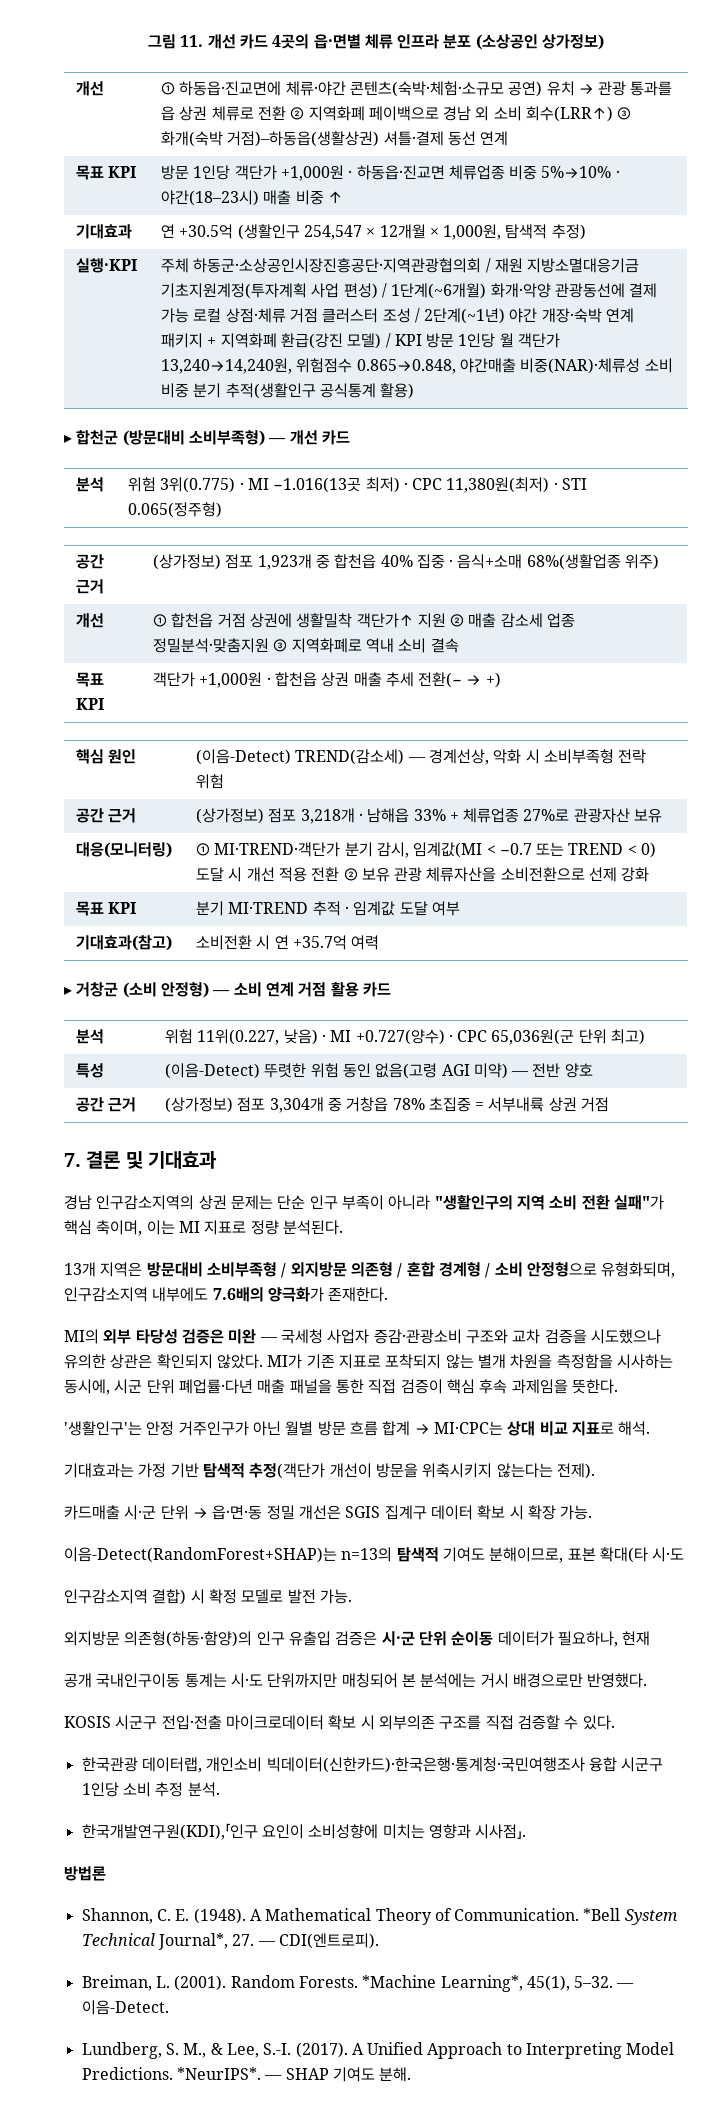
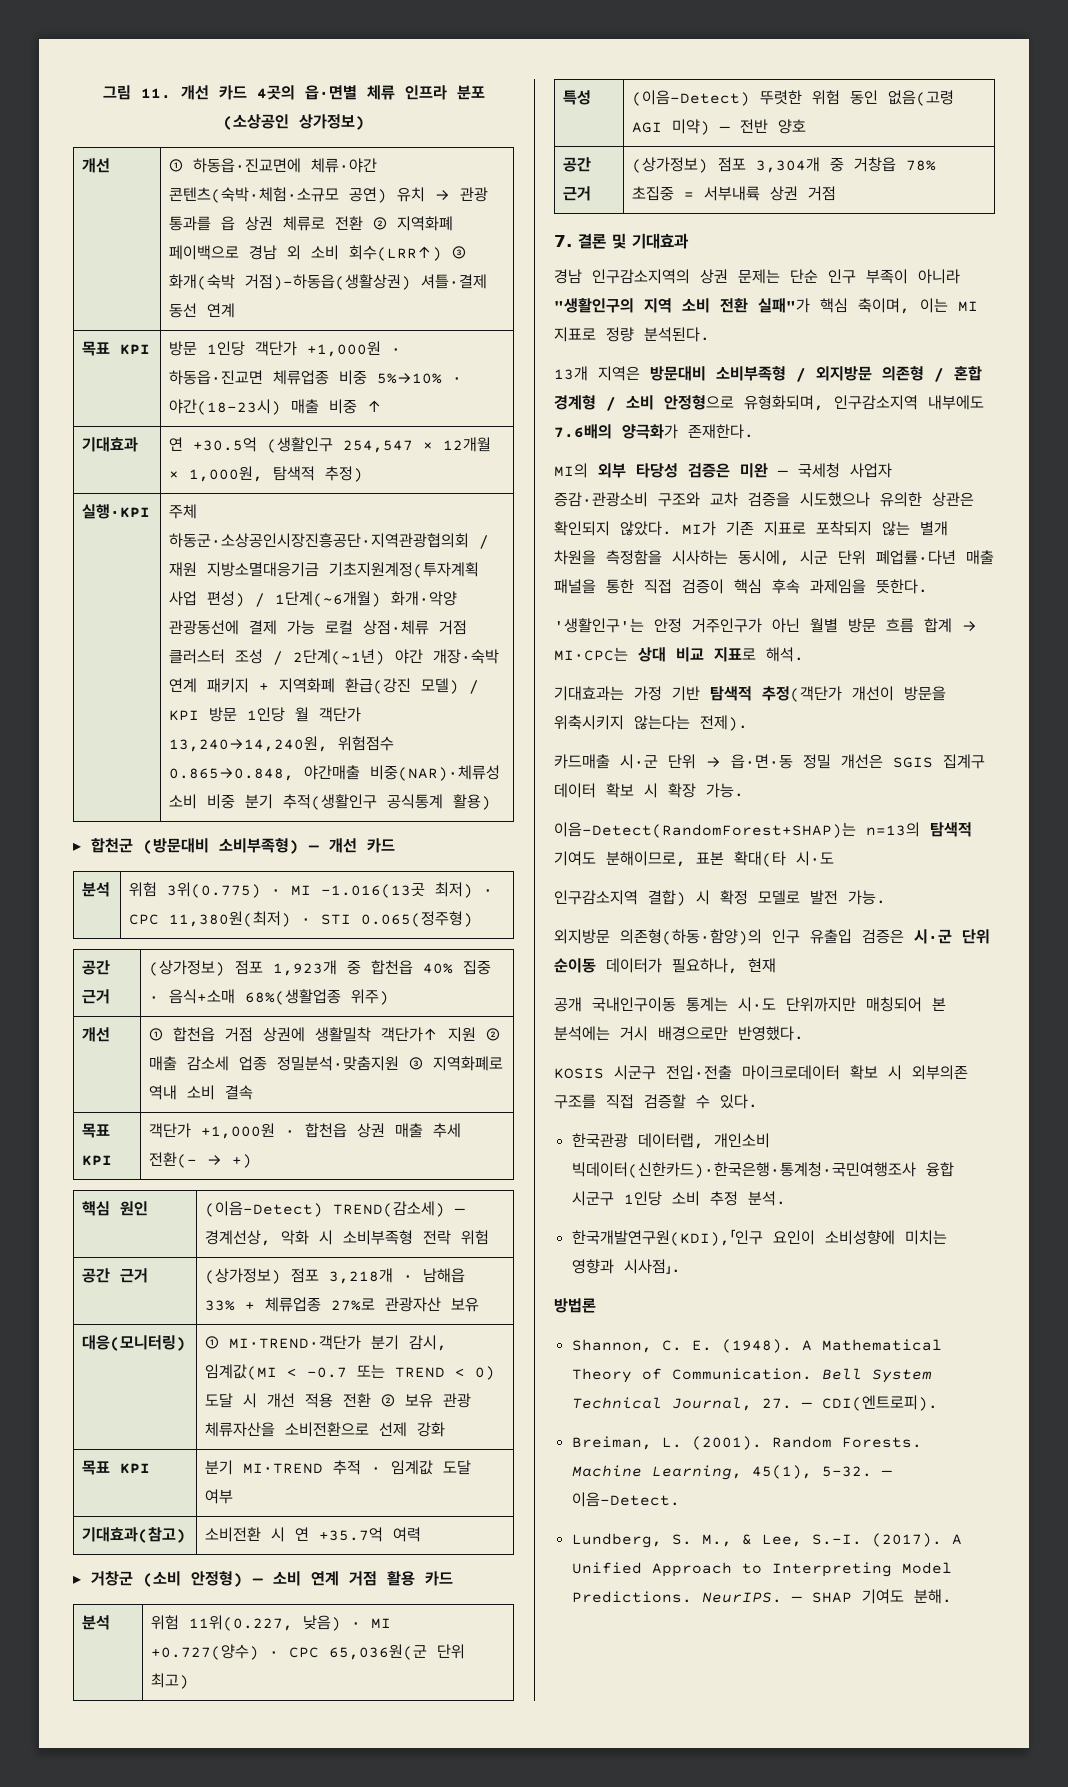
- *Bell System Technical Journal*, 27. — CDI(엔트로피).
+ Bell System Technical Journal, 27. — CDI(엔트로피).
- *Machine Learning*, 45(1), 5–32.
+ Machine Learning, 45(1), 5–32.
- *NeurIPS*.
+ NeurIPS.

